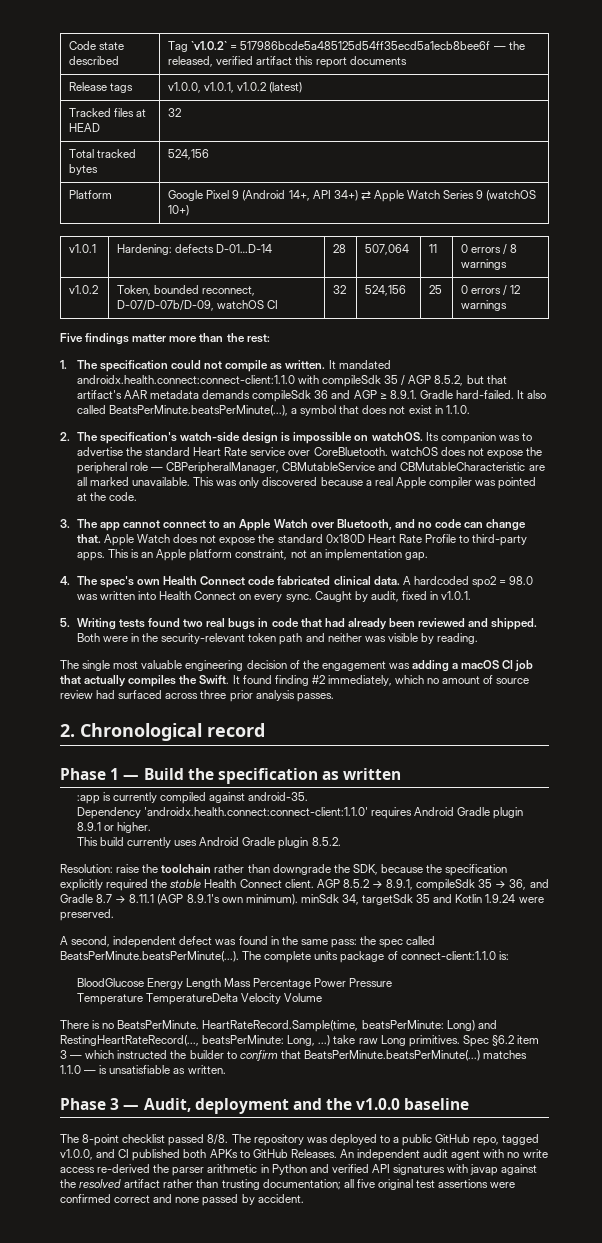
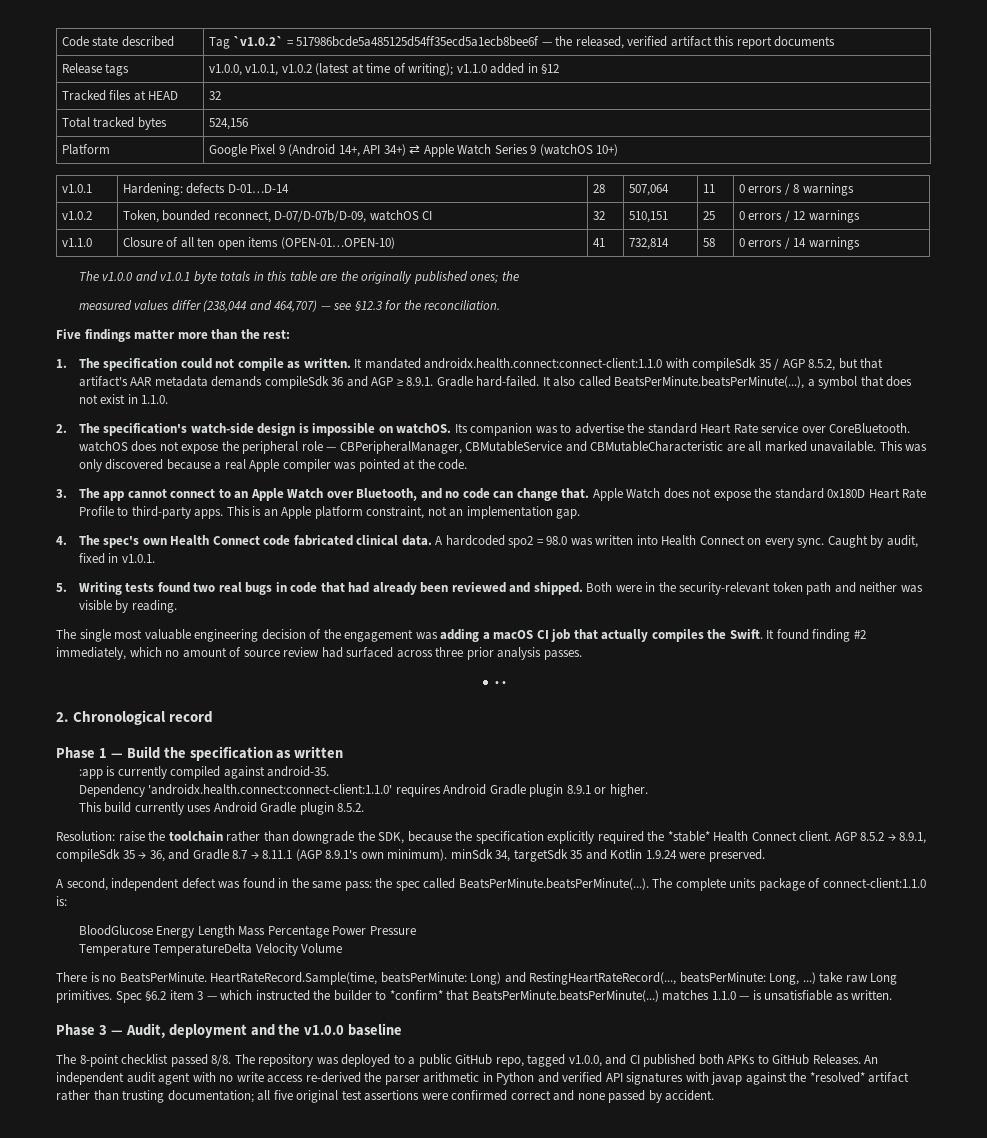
- Release tags | v1.0.0, v1.0.1, v1.0.2 (latest)
+ Release tags | v1.0.0, v1.0.1, v1.0.2 (latest at time of writing); v1.1.0 added in §12
- v1.0.2 | Token, bounded reconnect, D-07/D-07b/D-09, watchOS CI | 32 | 524,156 | 25 | 0 errors / 12 warnings
+ v1.0.2 | Token, bounded reconnect, D-07/D-07b/D-09, watchOS CI | 32 | 510,151 | 25 | 0 errors / 12 warnings
+ v1.1.0 | Closure of all ten open items (OPEN-01…OPEN-10) | 41 | 732,814 | 58 | 0 errors / 14 warnings
+ The v1.0.0 and v1.0.1 byte totals in this table are the originally published ones; the
+ measured values differ (238,044 and 464,707) — see §12.3 for the reconciliation.
+ • •
- Resolution: raise the toolchain rather than downgrade the SDK, because the specification explicitly required the stable Health Connect client.
+ Resolution: raise the toolchain rather than downgrade the SDK, because the specification explicitly required the *stable* Health Connect client.
- Spec §6.2 item 3 — which instructed the builder to confirm that BeatsPerMinute.beatsPerMinute(...) matches 1.1.0 — is unsatisfiable as written.
+ Spec §6.2 item 3 — which instructed the builder to *confirm* that BeatsPerMinute.beatsPerMinute(...) matches 1.1.0 — is unsatisfiable as written.
- An independent audit agent with no write access re-derived the parser arithmetic in Python and verified API signatures with javap against the resolved artifact rather than trusting documentation; all five original test assertions were confirmed correct and none passed by accident.
+ An independent audit agent with no write access re-derived the parser arithmetic in Python and verified API signatures with javap against the *resolved* artifact rather than trusting documentation; all five original test assertions were confirmed correct and none passed by accident.

